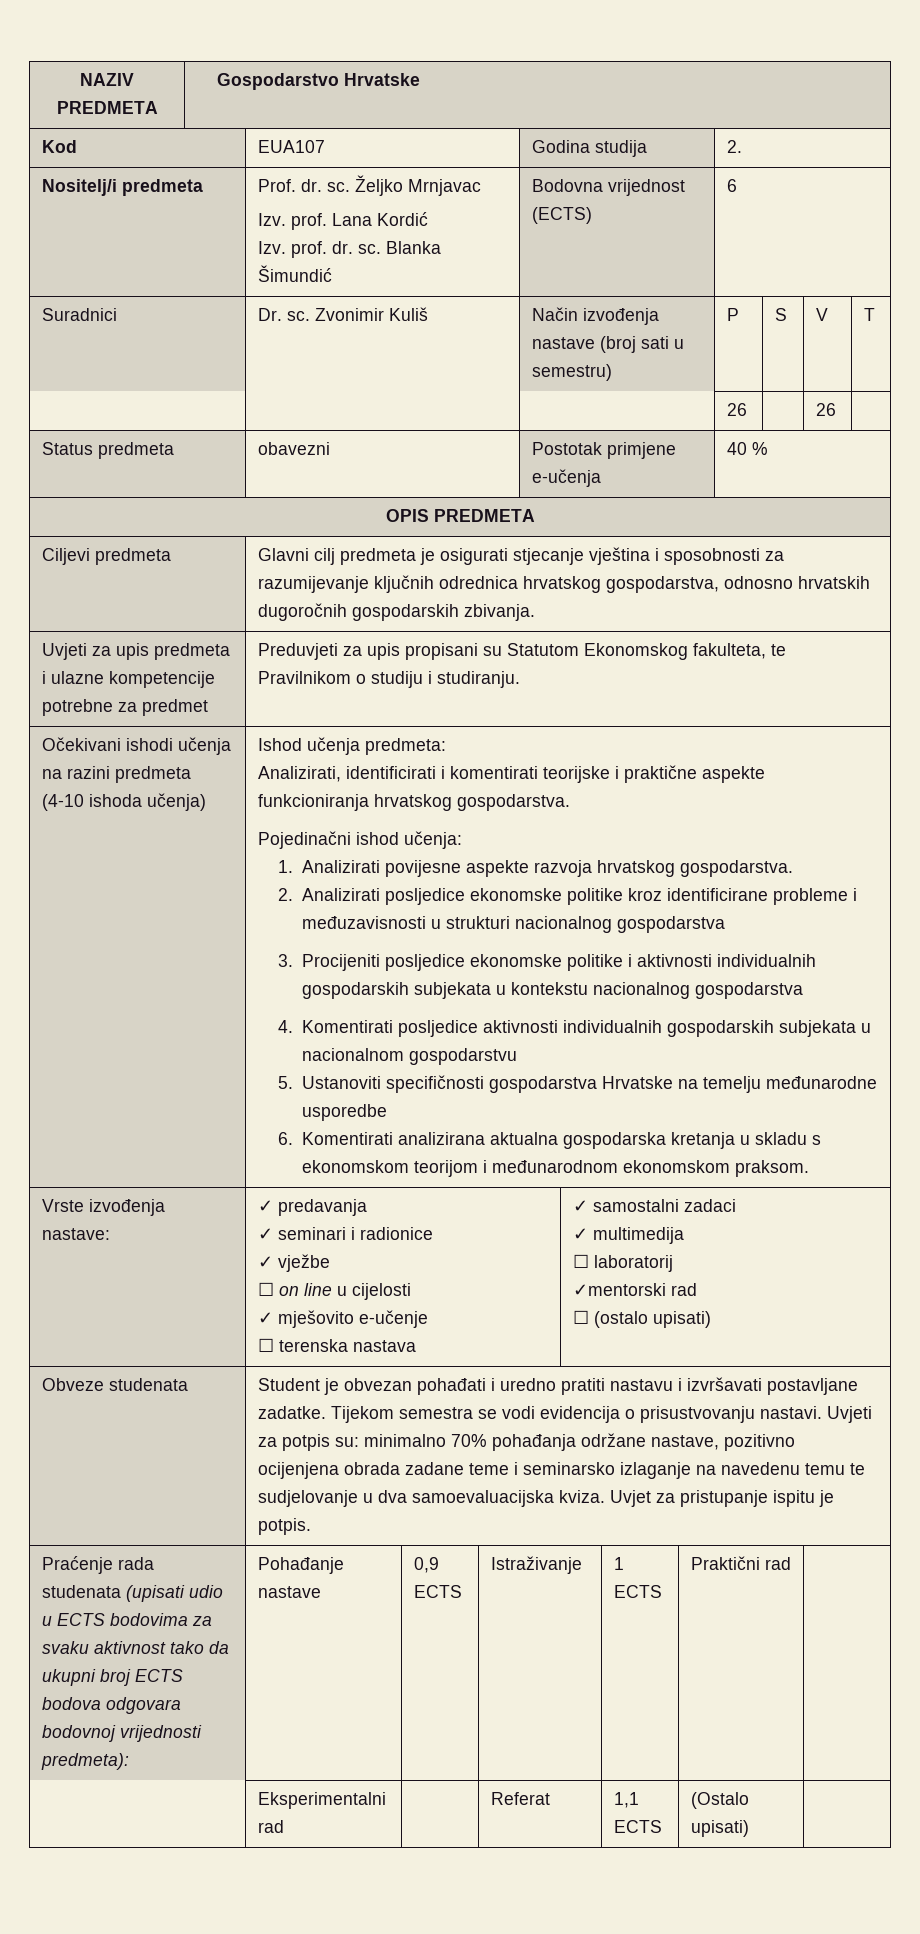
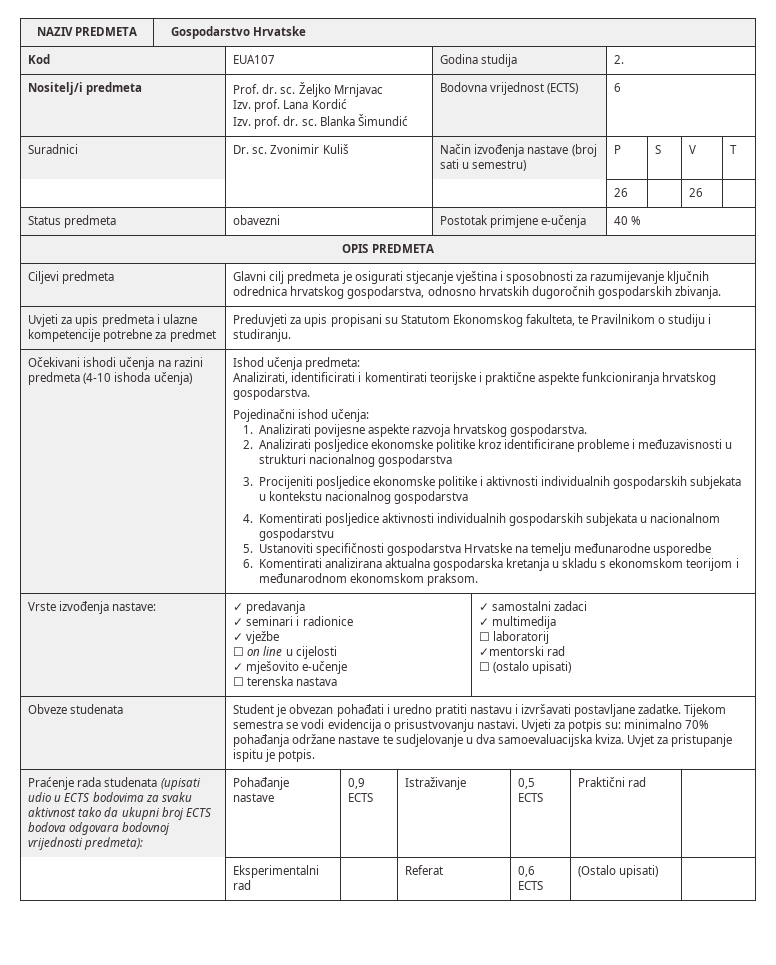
- Uvjeti za potpis su: minimalno 70% pohađanja održane nastave, pozitivno ocijenjena obrada zadane teme i seminarsko izlaganje na navedenu temu te sudjelovanje u dva samoevaluacijska kviza.
+ Uvjeti za potpis su: minimalno 70% pohađanja održane nastave te sudjelovanje u dva samoevaluacijska kviza.
- Praćenje rada studenata (upisati udio u ECTS bodovima za svaku aktivnost tako da ukupni broj ECTS bodova odgovara bodovnoj vrijednosti predmeta): | Pohađanje nastave | 0,9 ECTS | Istraživanje | 1 ECTS | Praktični rad |
+ Praćenje rada studenata (upisati udio u ECTS bodovima za svaku aktivnost tako da ukupni broj ECTS bodova odgovara bodovnoj vrijednosti predmeta): | Pohađanje nastave | 0,9 ECTS | Istraživanje | 0,5 ECTS | Praktični rad |
- | Eksperimentalni rad | | Referat | 1,1 ECTS | (Ostalo upisati) |
+ | Eksperimentalni rad | | Referat | 0,6 ECTS | (Ostalo upisati) |

